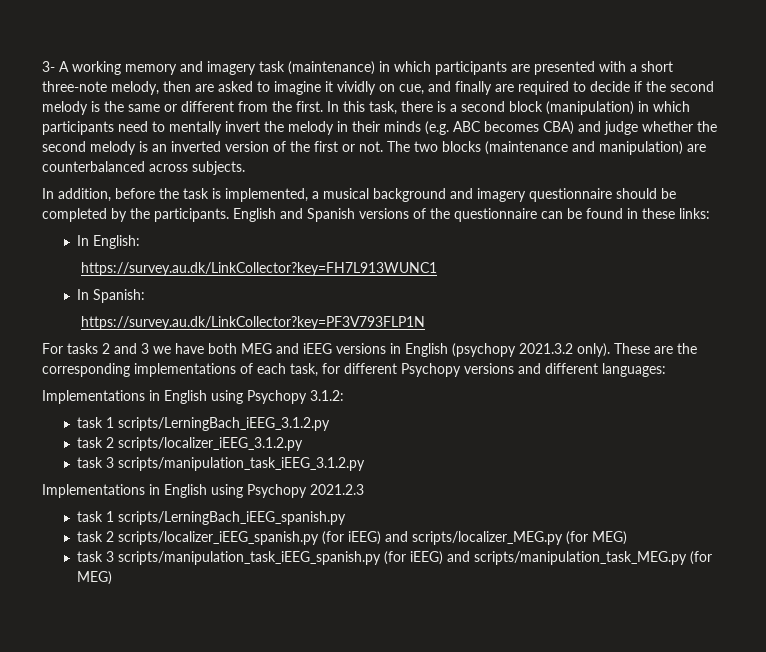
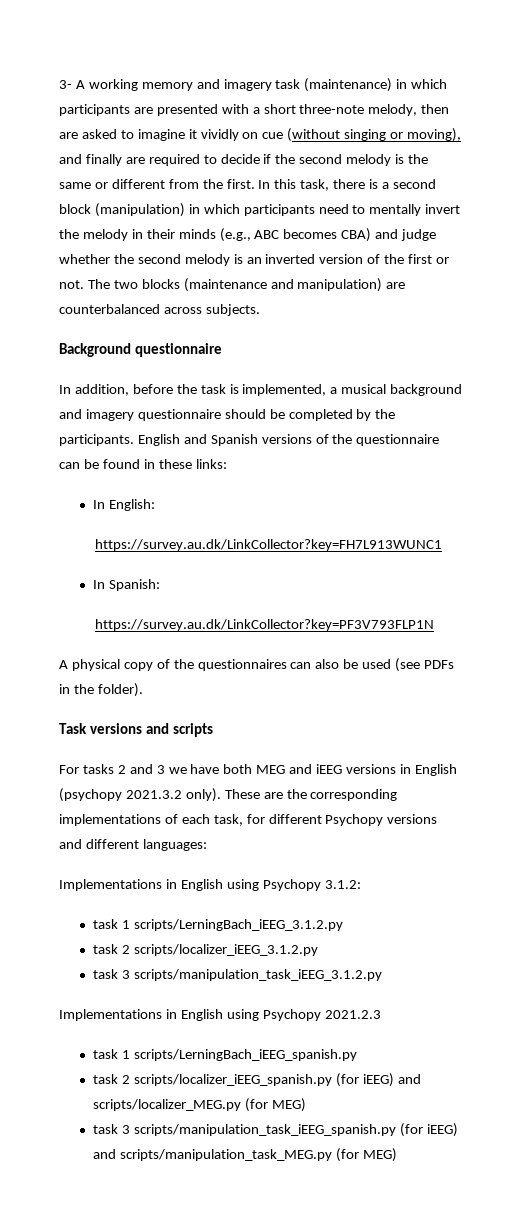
- 3- A working memory and imagery task (maintenance) in which participants are presented with a short three-note melody, then are asked to imagine it vividly on cue, and finally are required to decide if the second melody is the same or different from the first.
+ 3- A working memory and imagery task (maintenance) in which participants are presented with a short three-note melody, then are asked to imagine it vividly on cue (without singing or moving), and finally are required to decide if the second melody is the same or different from the first.
- In this task, there is a second block (manipulation) in which participants need to mentally invert the melody in their minds (e.g. ABC becomes CBA) and judge whether the second melody is an inverted version of the first or not.
+ In this task, there is a second block (manipulation) in which participants need to mentally invert the melody in their minds (e.g., ABC becomes CBA) and judge whether the second melody is an inverted version of the first or not.
+ Background questionnaire
+ A physical copy of the questionnaires can also be used (see PDFs in the folder).
+ Task versions and scripts

